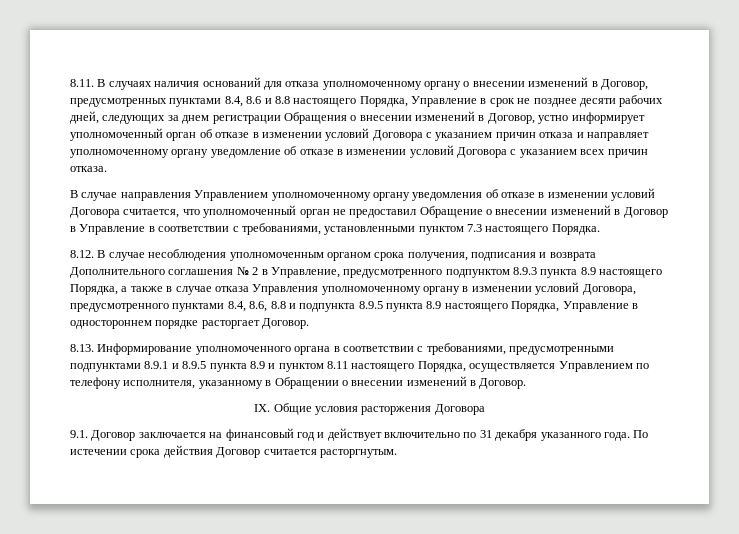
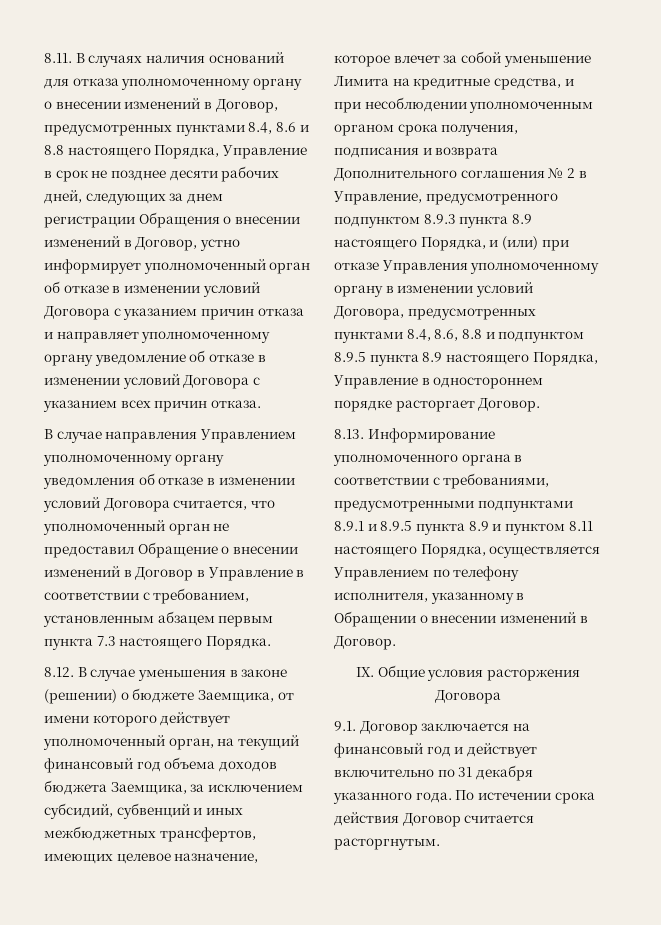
- В случае направления Управлением уполномоченному органу уведомления об отказе в изменении условий Договора считается, что уполномоченный орган не предоставил Обращение о внесении изменений в Договор в Управление в соответствии с требованиями, установленными пунктом 7.3 настоящего Порядка.
+ В случае направления Управлением уполномоченному органу уведомления об отказе в изменении условий Договора считается, что уполномоченный орган не предоставил Обращение о внесении изменений в Договор в Управление в соответствии с требованием, установленным абзацем первым пункта 7.3 настоящего Порядка.
- 8.12. В случае несоблюдения уполномоченным органом срока получения, подписания и возврата Дополнительного соглашения № 2 в Управление, предусмотренного подпунктом 8.9.3 пункта 8.9 настоящего Порядка, а также в случае отказа Управления уполномоченному органу в изменении условий Договора, предусмотренного пунктами 8.4, 8.6, 8.8 и подпункта 8.9.5 пункта 8.9 настоящего Порядка, Управление в одностороннем порядке расторгает Договор.
+ 8.12. В случае уменьшения в законе (решении) о бюджете Заемщика, от имени которого действует уполномоченный орган, на текущий финансовый год объема доходов бюджета Заемщика, за исключением субсидий, субвенций и иных межбюджетных трансфертов, имеющих целевое назначение, которое влечет за собой уменьшение Лимита на кредитные средства, и при несоблюдении уполномоченным органом срока получения, подписания и возврата Дополнительного соглашения № 2 в Управление, предусмотренного подпунктом 8.9.3 пункта 8.9 настоящего Порядка, и (или) при отказе Управления уполномоченному органу в изменении условий Договора, предусмотренных пунктами 8.4, 8.6, 8.8 и подпунктом 8.9.5 пункта 8.9 настоящего Порядка, Управление в одностороннем порядке расторгает Договор.

